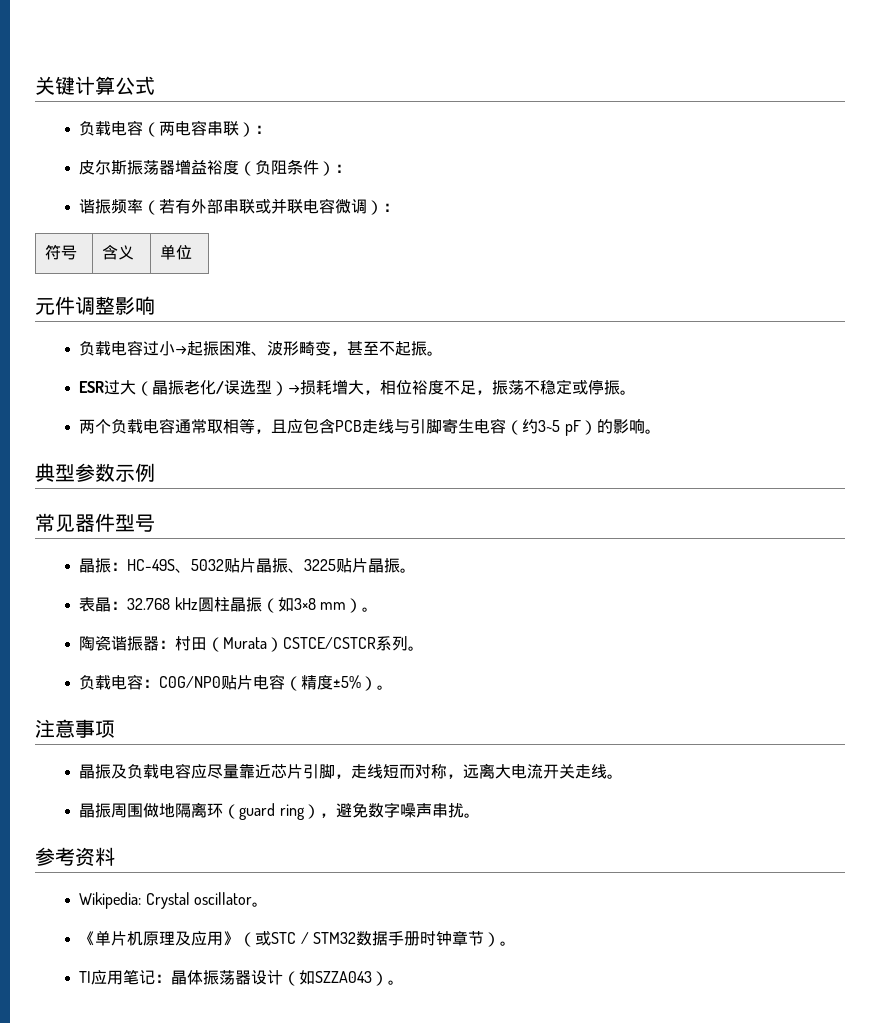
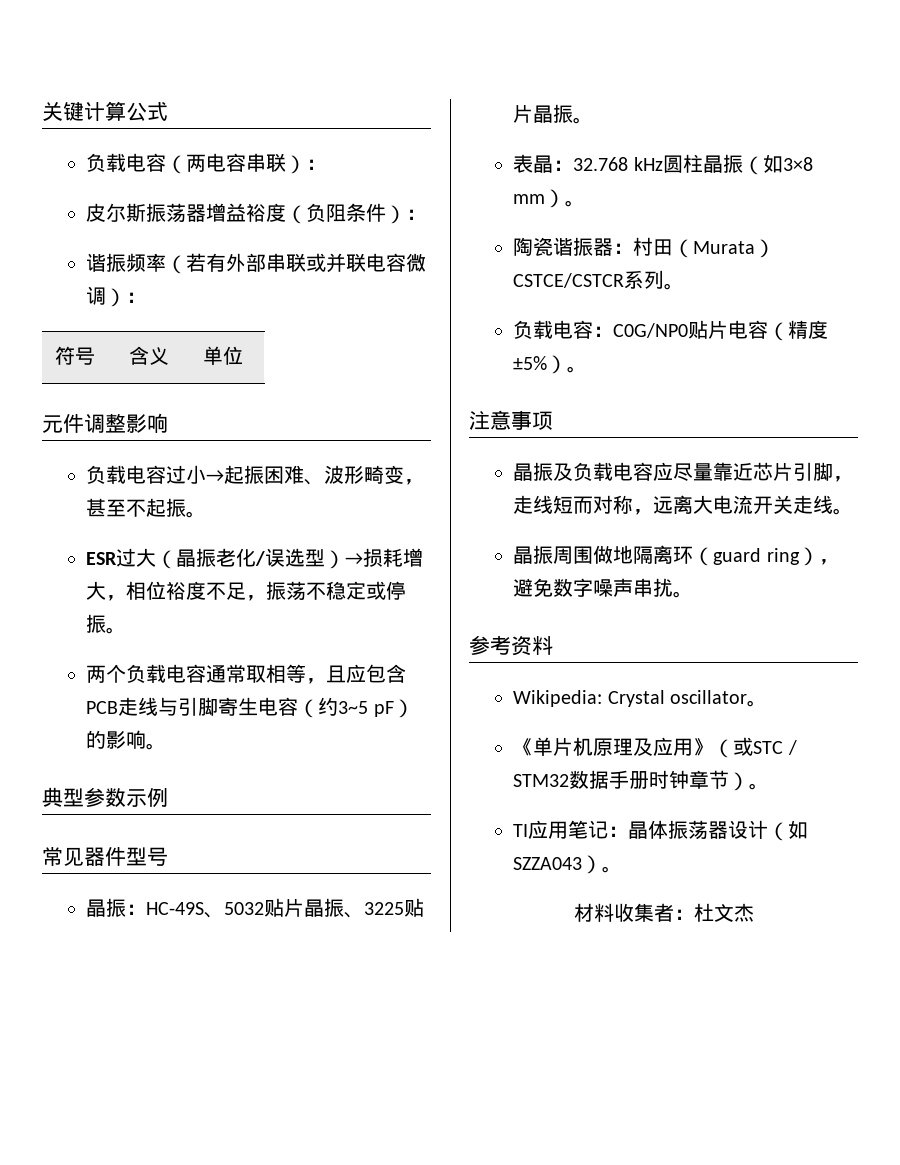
+ 材料收集者：杜文杰

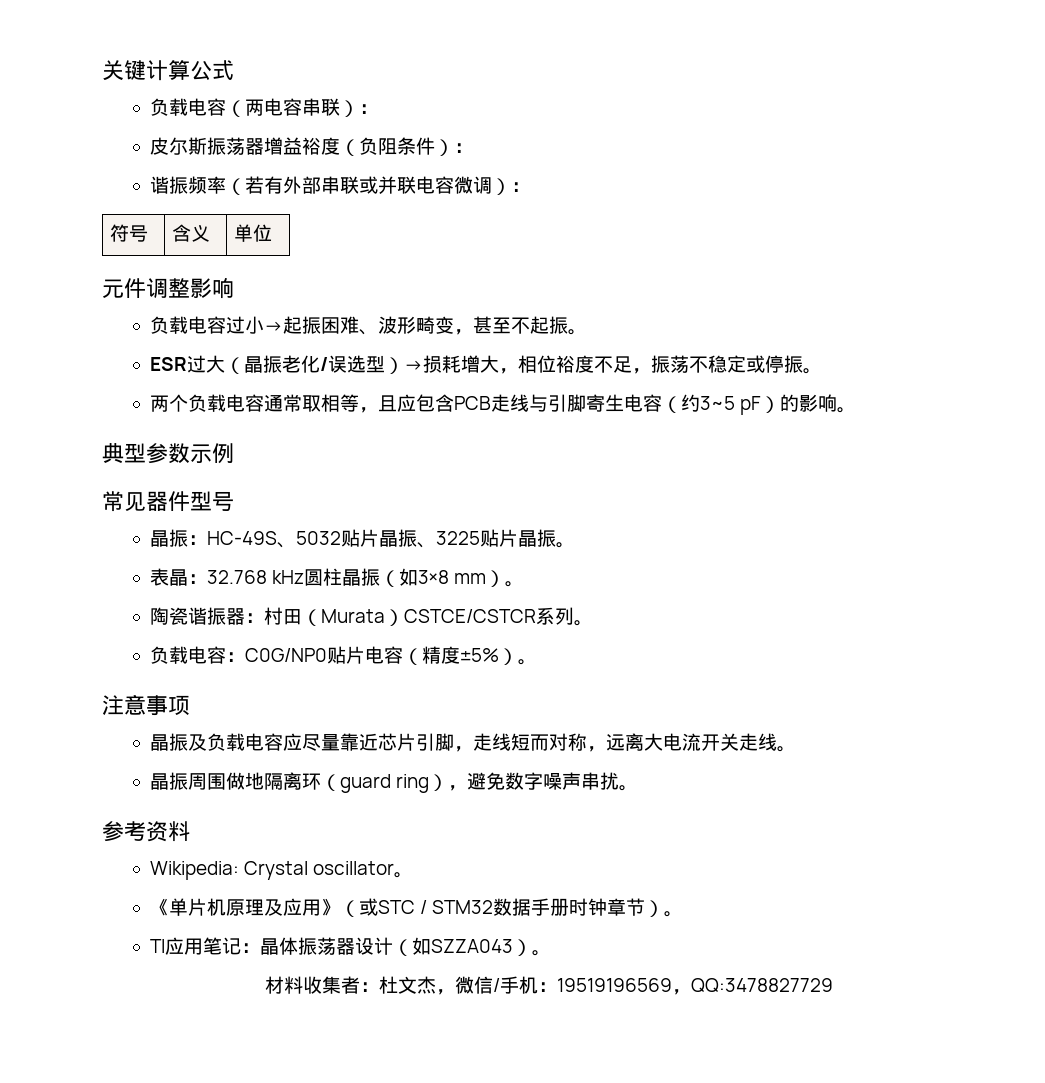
- 材料收集者：杜文杰
+ 材料收集者：杜文杰，微信/手机：19519196569，QQ:3478827729

